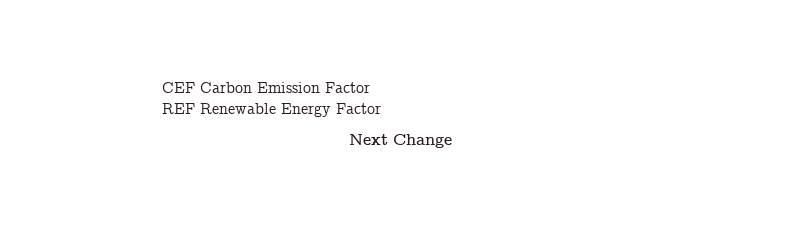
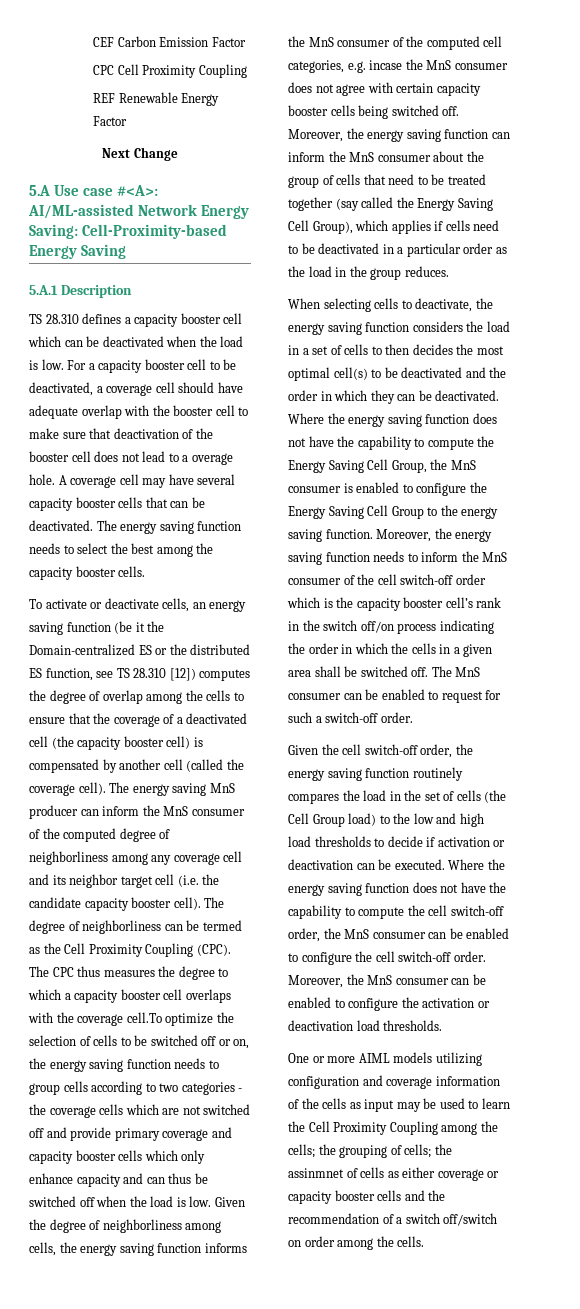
+ CPC Cell Proximity Coupling
+ 5.A Use case #<A>: AI/ML-assisted Network Energy Saving: Cell-Proximity-based Energy Saving
+ 5.A.1 Description
+ TS 28.310 defines a capacity booster cell which can be deactivated when the load is low. For a capacity booster cell to be deactivated, a coverage cell should have adequate overlap with the booster cell to make sure that deactivation of the booster cell does not lead to a overage hole. A coverage cell may have several capacity booster cells that can be deactivated. The energy saving function needs to select the best among the capacity booster cells.
+ To activate or deactivate cells, an energy saving function (be it the Domain-centralized ES or the distributed ES function, see TS 28.310 [12]) computes the degree of overlap among the cells to ensure that the coverage of a deactivated cell (the capacity booster cell) is compensated by another cell (called the coverage cell). The energy saving MnS producer can inform the MnS consumer of the computed degree of neighborliness among any coverage cell and its neighbor target cell (i.e. the candidate capacity booster cell). The degree of neighborliness can be termed as the Cell Proximity Coupling (CPC). The CPC thus measures the degree to which a capacity booster cell overlaps with the coverage cell.To optimize the selection of cells to be switched off or on, the energy saving function needs to group cells according to two categories - the coverage cells which are not switched off and provide primary coverage and capacity booster cells which only enhance capacity and can thus be switched off when the load is low. Given the degree of neighborliness among cells, the energy saving function informs the MnS consumer of the computed cell categories, e.g. incase the MnS consumer does not agree with certain capacity booster cells being switched off. Moreover, the energy saving function can inform the MnS consumer about the group of cells that need to be treated together (say called the Energy Saving Cell Group), which applies if cells need to be deactivated in a particular order as the load in the group reduces.
+ When selecting cells to deactivate, the energy saving function considers the load in a set of cells to then decides the most optimal cell(s) to be deactivated and the order in which they can be deactivated. Where the energy saving function does not have the capability to compute the Energy Saving Cell Group, the MnS consumer is enabled to configure the Energy Saving Cell Group to the energy saving function. Moreover, the energy saving function needs to inform the MnS consumer of the cell switch-off order which is the capacity booster cell’s rank in the switch off/on process indicating the order in which the cells in a given area shall be switched off. The MnS consumer can be enabled to request for such a switch-off order.
+ Given the cell switch-off order, the energy saving function routinely compares the load in the set of cells (the Cell Group load) to the low and high load thresholds to decide if activation or deactivation can be executed. Where the energy saving function does not have the capability to compute the cell switch-off order, the MnS consumer can be enabled to configure the cell switch-off order. Moreover, the MnS consumer can be enabled to configure the activation or deactivation load thresholds.
+ One or more AIML models utilizing configuration and coverage information of the cells as input may be used to learn the Cell Proximity Coupling among the cells; the grouping of cells; the assinmnet of cells as either coverage or capacity booster cells and the recommendation of a switch off/switch on order among the cells.

